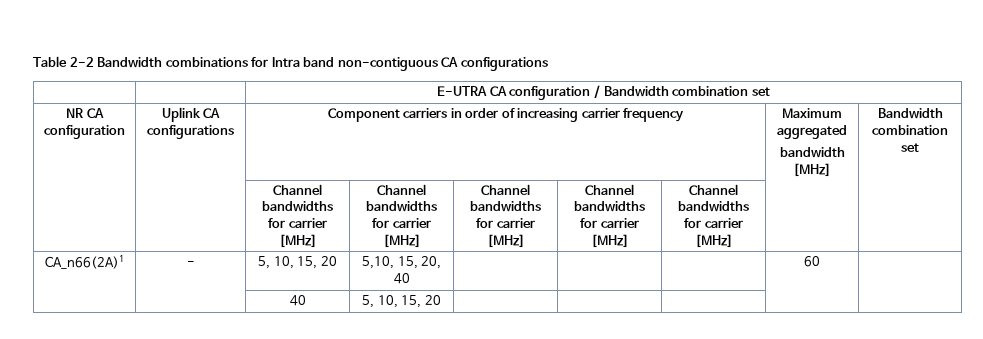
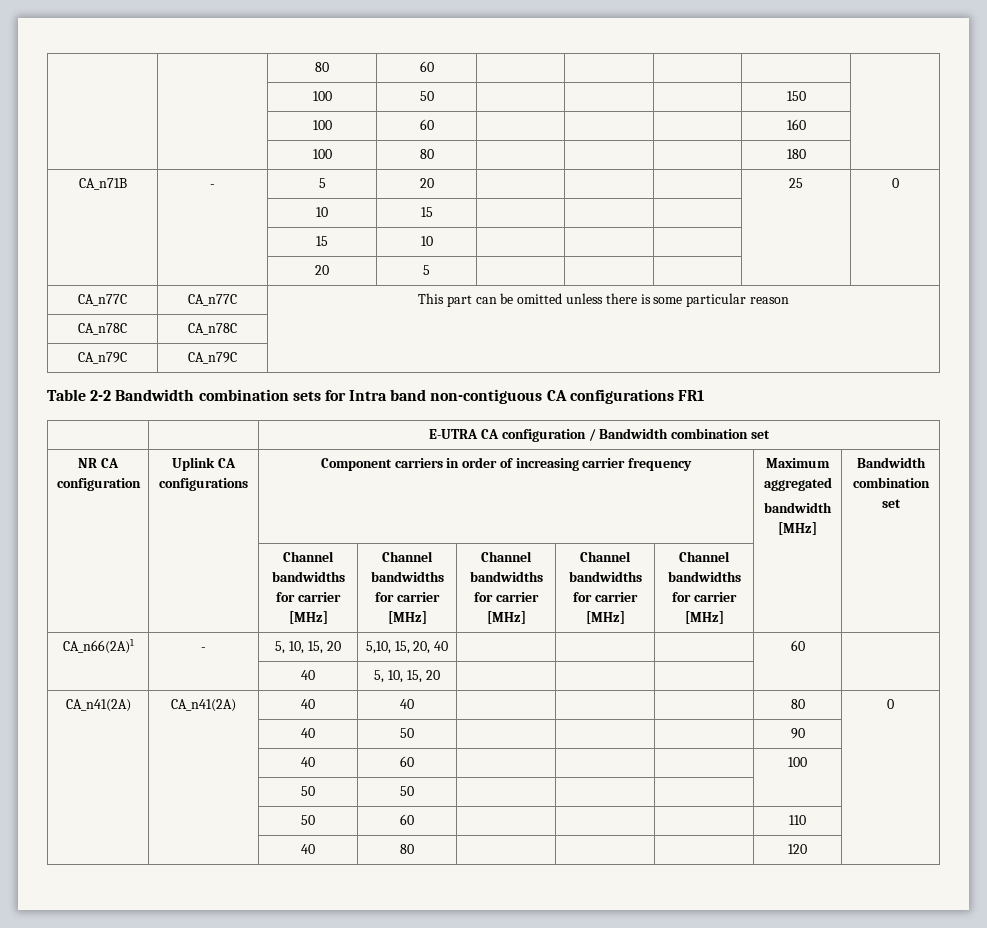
+ | | 80 | 60 | | | | |
+ | | 100 | 50 | | | | 150 |
+ | | 100 | 60 | | | | 160 |
+ | | 100 | 80 | | | | 180 |
+ CA_n71B | - | 5 | 20 | | | | 25 | 0
+ | | 10 | 15 | | | | |
+ | | 15 | 10 | | | | |
+ | | 20 | 5 | | | | |
+ CA_n77C | CA_n77C | This part can be omitted unless there is some particular reason
+ CA_n78C | CA_n78C |
+ CA_n79C | CA_n79C |
- Table 2-2 Bandwidth combinations for Intra band non-contiguous CA configurations
+ Table 2-2 Bandwidth combination sets for Intra band non-contiguous CA configurations FR1
+ CA_n41(2A) | CA_n41(2A) | 40 | 40 | | | | 80 | 0
+ | | 40 | 50 | | | | 90 |
+ | | 40 | 60 | | | | 100 |
+ | | 50 | 50 | | | | |
+ | | 50 | 60 | | | | 110 |
+ | | 40 | 80 | | | | 120 |

